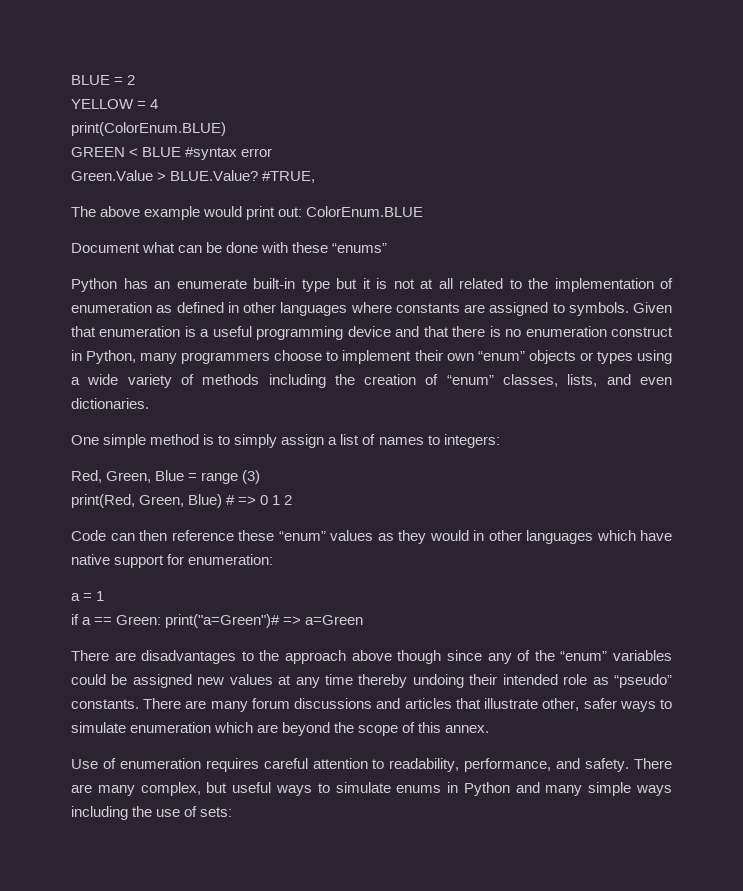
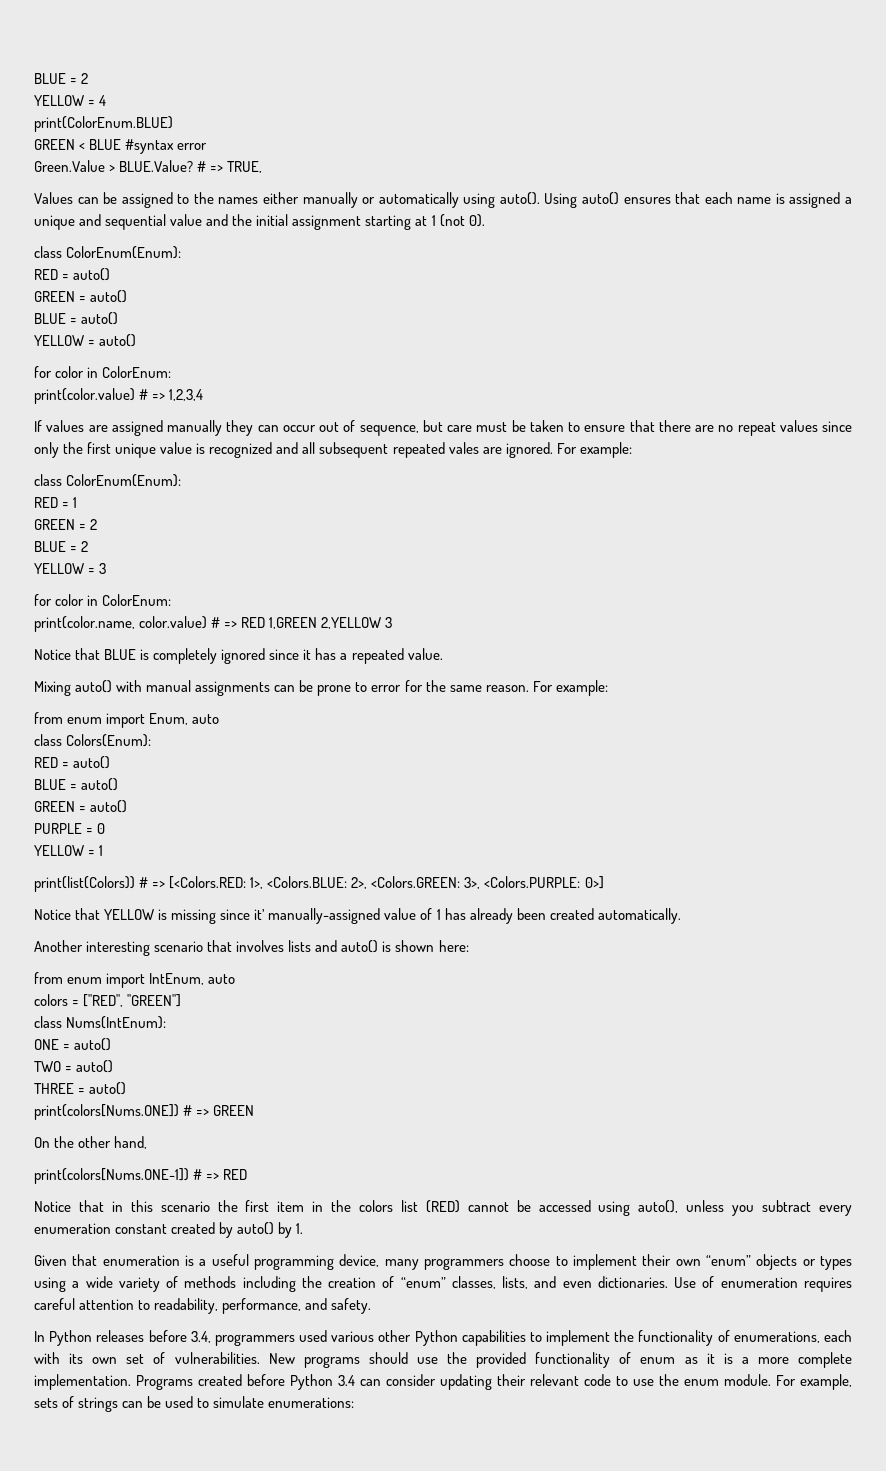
- #TRUE,
- The above example would print out: ColorEnum.BLUE
- Document what can be done with these “enums”
- Python has an enumerate built-in type but it is not at all related to the implementation of enumeration as defined in other languages where constants are assigned to symbols. Given that enumeration is a useful programming device and that there is no enumeration construct in Python, many programmers choose to implement their own “enum” objects or types using a wide variety of methods including the creation of “enum” classes, lists, and even dictionaries.
- One simple method is to simply assign a list of names to integers:
- Red, Green, Blue = range (3)
- print(Red, Green, Blue) # => 0 1 2
- Code can then reference these “enum” values as they would in other languages which have native support for enumeration:
- a = 1
- if a == Green: print("a=Green")# => a=Green
- There are disadvantages to the approach above though since any of the “enum” variables could be assigned new values at any time thereby undoing their intended role as “pseudo” constants. There are many forum discussions and articles that illustrate other, safer ways to simulate enumeration which are beyond the scope of this annex.
- Use of enumeration requires careful attention to readability, performance, and safety. There are many complex, but useful ways to simulate enums in Python and many simple ways including the use of sets:
+ # => TRUE,
+ Values can be assigned to the names either manually or automatically using auto(). Using auto() ensures that each name is assigned a unique and sequential value and the initial assignment starting at 1 (not 0).
+ class ColorEnum(Enum):
+ RED = auto()
+ GREEN = auto()
+ BLUE = auto()
+ YELLOW = auto()
+ for color in ColorEnum:
+ print(color.value) # => 1,2,3,4
+ If values are assigned manually they can occur out of sequence, but care must be taken to ensure that there are no repeat values since only the first unique value is recognized and all subsequent repeated vales are ignored. For example:
+ class ColorEnum(Enum):
+ RED = 1
+ GREEN = 2
+ BLUE = 2
+ YELLOW = 3
+ for color in ColorEnum:
+ print(color.name, color.value) # => RED 1,GREEN 2,YELLOW 3
+ Notice that BLUE is completely ignored since it has a repeated value.
+ Mixing auto() with manual assignments can be prone to error for the same reason. For example:
+ from enum import Enum, auto
+ class Colors(Enum):
+ RED = auto()
+ BLUE = auto()
+ GREEN = auto()
+ PURPLE = 0
+ YELLOW = 1
+ print(list(Colors)) # => [<Colors.RED: 1>, <Colors.BLUE: 2>, <Colors.GREEN: 3>, <Colors.PURPLE: 0>]
+ Notice that YELLOW is missing since it’ manually-assigned value of 1 has already been created automatically.
+ Another interesting scenario that involves lists and auto() is shown here:
+ from enum import IntEnum, auto
+ colors = ["RED", "GREEN"]
+ class Nums(IntEnum):
+ ONE = auto()
+ TWO = auto()
+ THREE = auto()
+ print(colors[Nums.ONE]) # => GREEN
+ On the other hand,
+ print(colors[Nums.ONE-1]) # => RED
+ Notice that in this scenario the first item in the colors list (RED) cannot be accessed using auto(), unless you subtract every enumeration constant created by auto() by 1.
+ Given that enumeration is a useful programming device, many programmers choose to implement their own “enum” objects or types using a wide variety of methods including the creation of “enum” classes, lists, and even dictionaries. Use of enumeration requires careful attention to readability, performance, and safety.
+ In Python releases before 3.4, programmers used various other Python capabilities to implement the functionality of enumerations, each with its own set of vulnerabilities. New programs should use the provided functionality of enum as it is a more complete implementation. Programs created before Python 3.4 can consider updating their relevant code to use the enum module. For example, sets of strings can be used to simulate enumerations:

